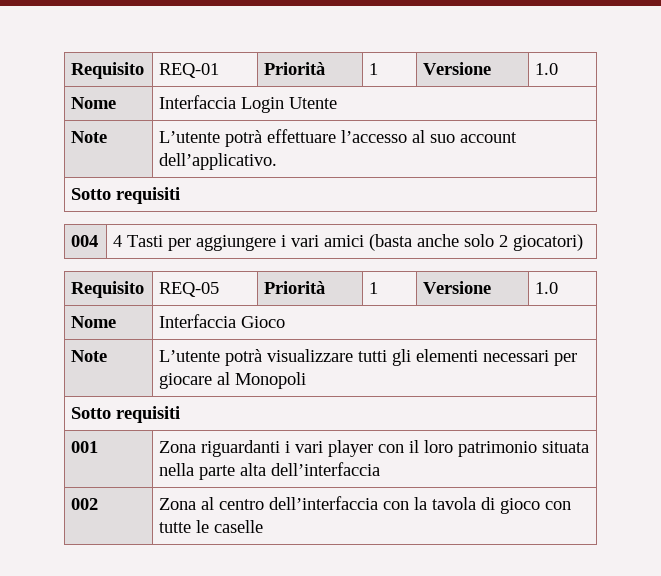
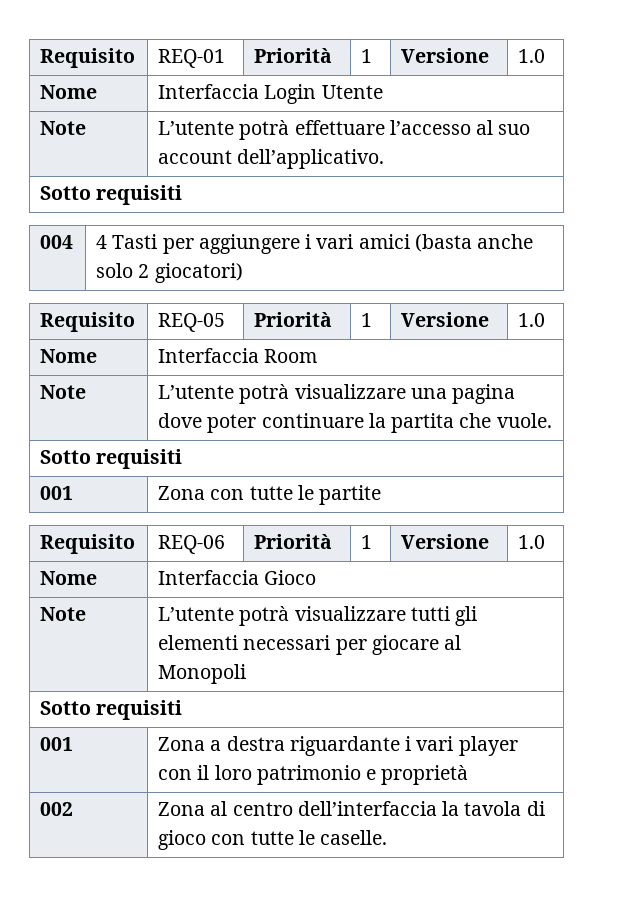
+ Nome | Interfaccia Room
+ Note | L’utente potrà visualizzare una pagina dove poter continuare la partita che vuole.
+ Sotto requisiti
+ 001 | Zona con tutte le partite
+ Requisito | REQ-06 | Priorità | 1 | Versione | 1.0
- 001 | Zona riguardanti i vari player con il loro patrimonio situata nella parte alta dell’interfaccia
+ 001 | Zona a destra riguardante i vari player con il loro patrimonio e proprietà
- 002 | Zona al centro dell’interfaccia con la tavola di gioco con tutte le caselle
+ 002 | Zona al centro dell’interfaccia la tavola di gioco con tutte le caselle.

